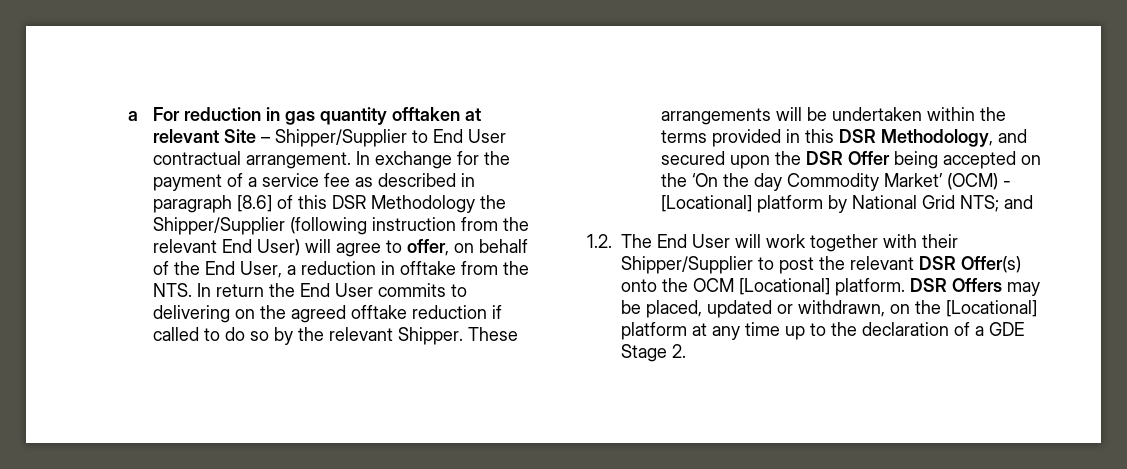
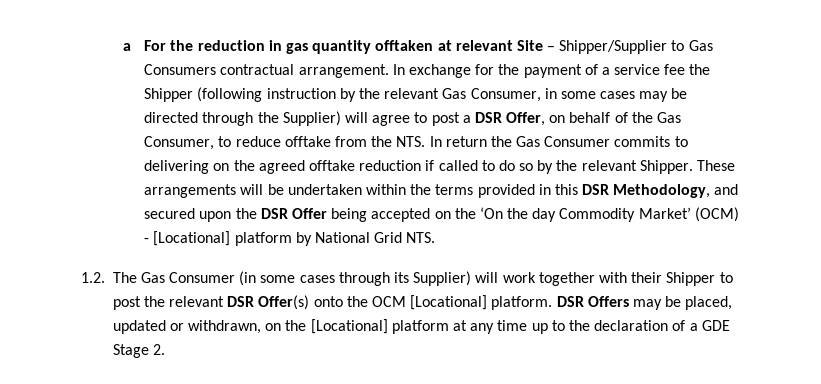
- a For reduction in gas quantity offtaken at relevant Site – Shipper/Supplier to End User contractual arrangement.
+ a For the reduction in gas quantity offtaken at relevant Site – Shipper/Supplier to Gas Consumers contractual arrangement.
- In exchange for the payment of a service fee as described in paragraph [8.6] of this DSR Methodology the Shipper/Supplier (following instruction from the relevant End User) will agree to offer, on behalf of the End User, a reduction in offtake from the NTS. In return the End User commits to delivering on the agreed offtake reduction if called to do so by the relevant Shipper.
+ In exchange for the payment of a service fee the Shipper (following instruction by the relevant Gas Consumer, in some cases may be directed through the Supplier) will agree to post a DSR Offer, on behalf of the Gas Consumer, to reduce offtake from the NTS. In return the Gas Consumer commits to delivering on the agreed offtake reduction if called to do so by the relevant Shipper.
- These arrangements will be undertaken within the terms provided in this DSR Methodology, and secured upon the DSR Offer being accepted on the ‘On the day Commodity Market’ (OCM) - [Locational] platform by National Grid NTS; and
+ These arrangements will be undertaken within the terms provided in this DSR Methodology, and secured upon the DSR Offer being accepted on the ‘On the day Commodity Market’ (OCM) - [Locational] platform by National Grid NTS.
- 1.2. The End User will work together with their Shipper/Supplier to post the relevant DSR Offer(s) onto the OCM [Locational] platform.
+ 1.2. The Gas Consumer (in some cases through its Supplier) will work together with their Shipper to post the relevant DSR Offer(s) onto the OCM [Locational] platform.

